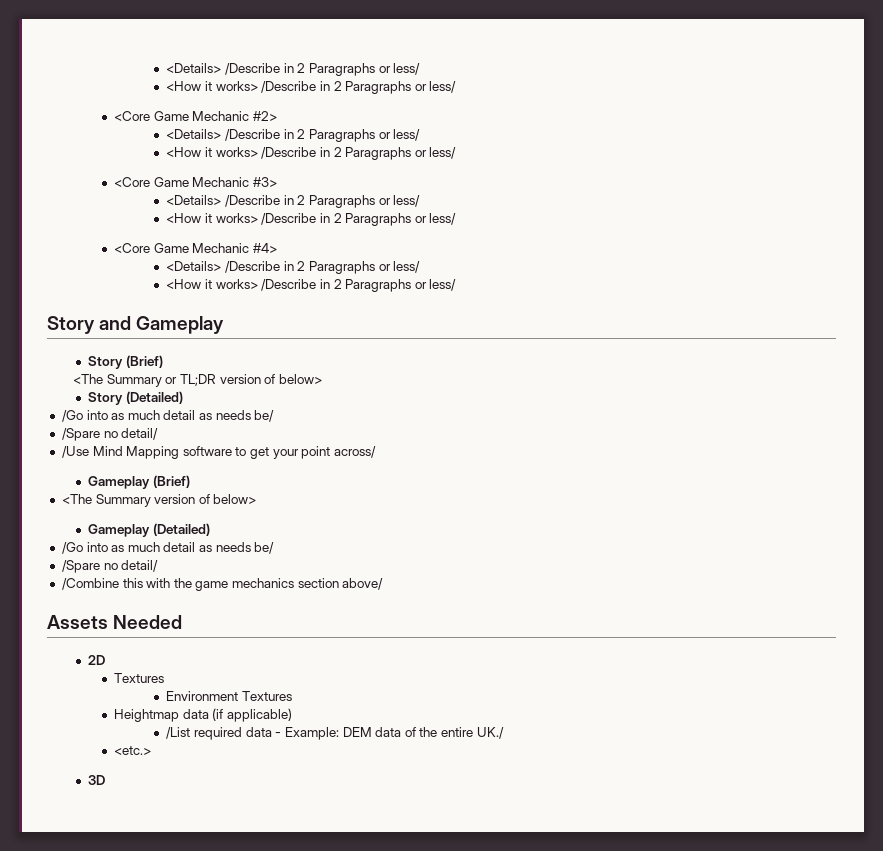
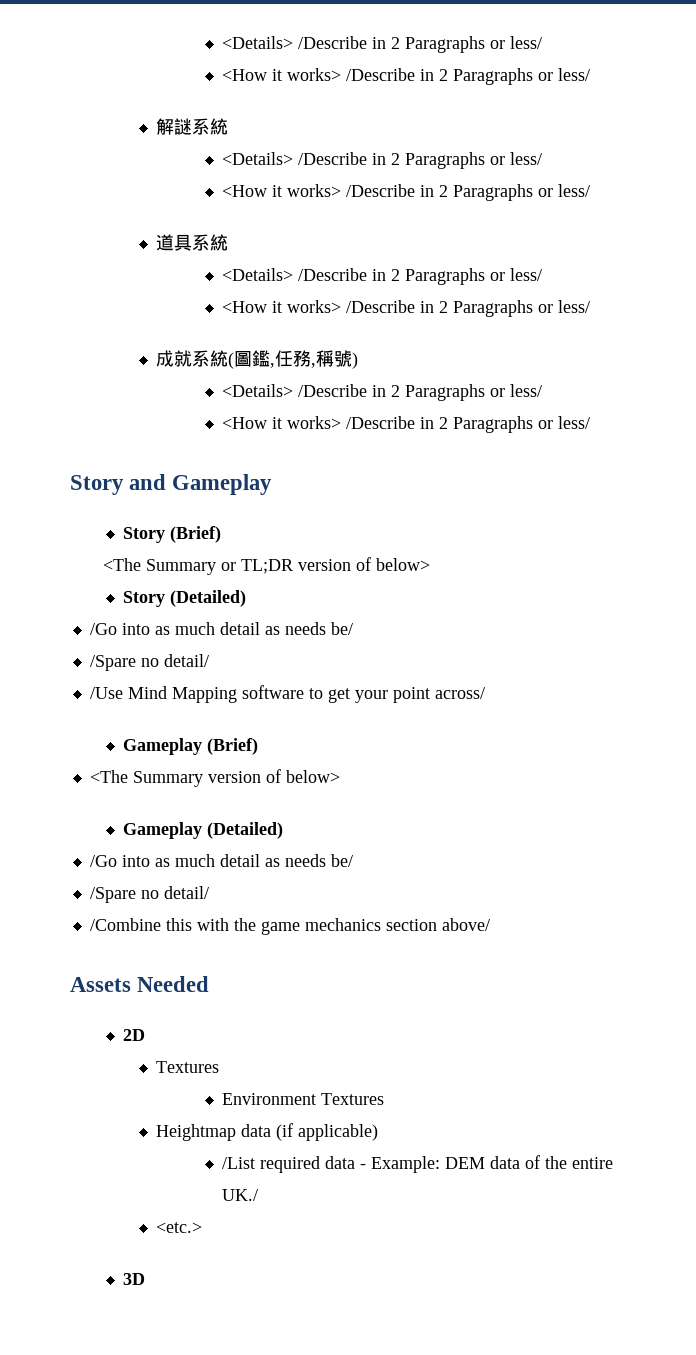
- <Core Game Mechanic #2>
+ 解謎系統
- <Core Game Mechanic #3>
+ 道具系統
- <Core Game Mechanic #4>
+ 成就系統(圖鑑,任務,稱號)

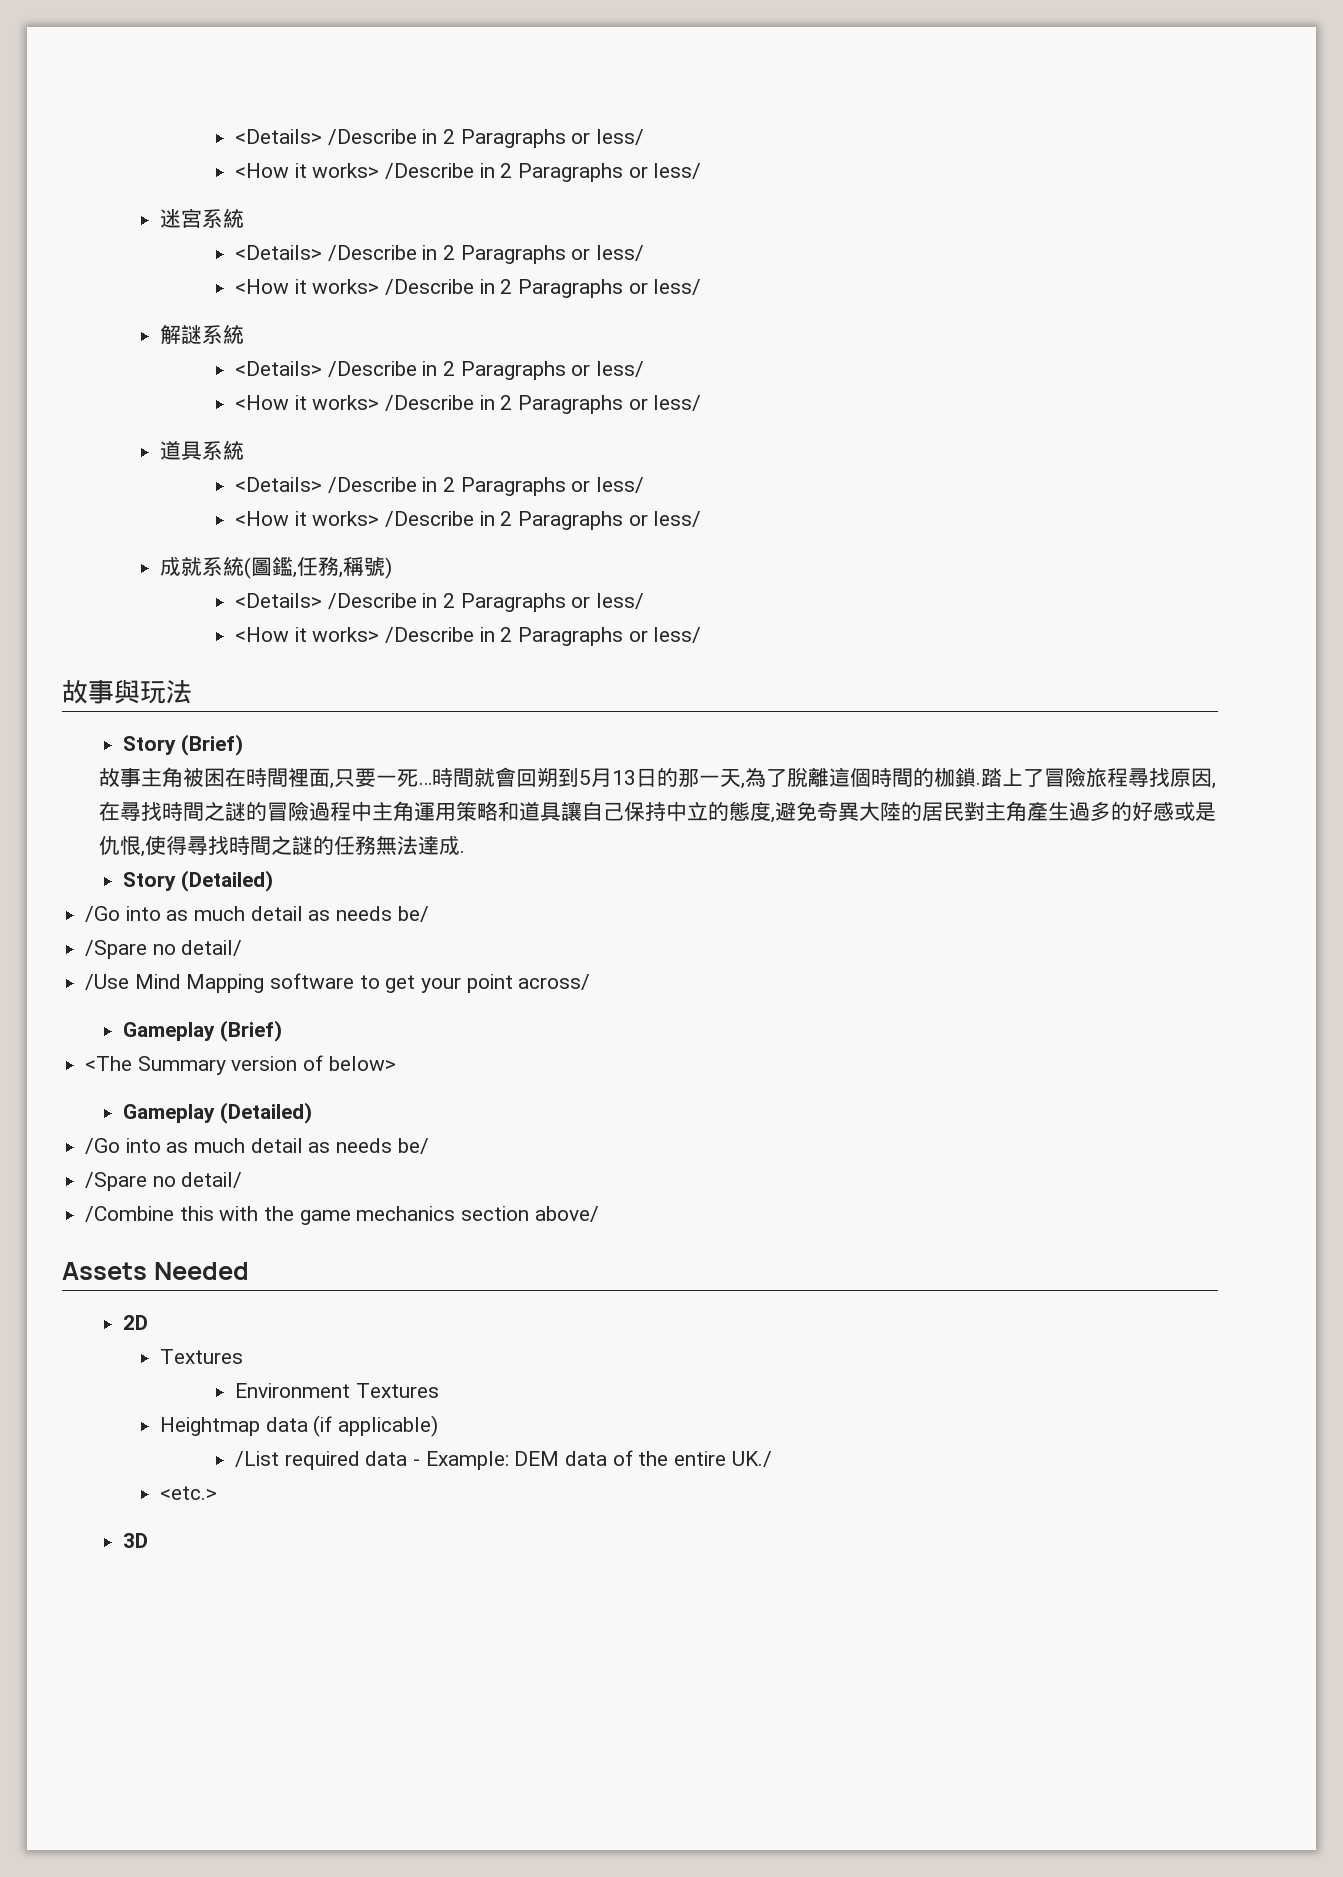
+ 迷宮系統
+ <Details> /Describe in 2 Paragraphs or less/
+ <How it works> /Describe in 2 Paragraphs or less/
- Story and Gameplay
+ 故事與玩法
- <The Summary or TL;DR version of below>
+ 故事主角被困在時間裡面,只要一死…時間就會回朔到5月13日的那一天,為了脫離這個時間的枷鎖.踏上了冒險旅程尋找原因,在尋找時間之謎的冒險過程中主角運用策略和道具讓自己保持中立的態度,避免奇異大陸的居民對主角產生過多的好感或是仇恨,使得尋找時間之謎的任務無法達成.

